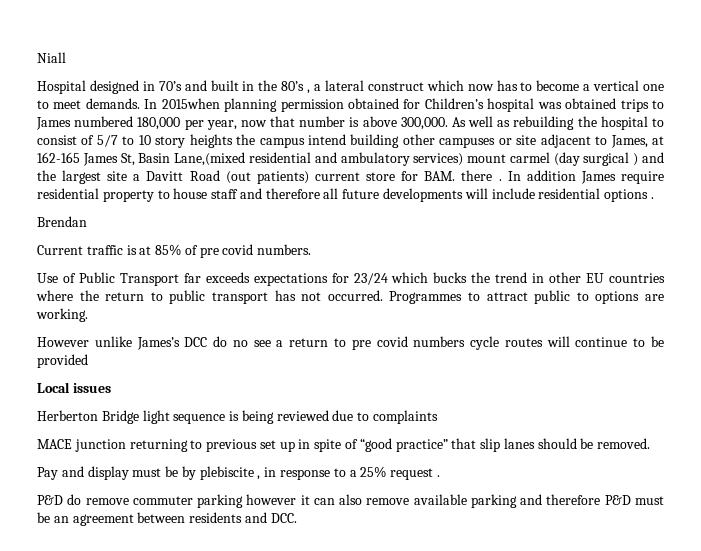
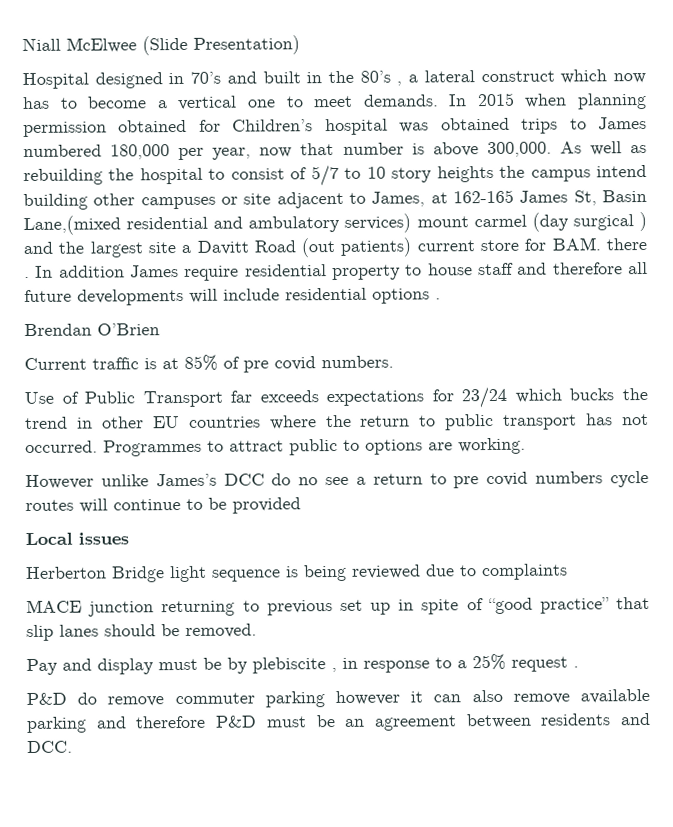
- Niall
+ Niall McElwee (Slide Presentation)
- In 2015when planning permission obtained for Children’s hospital was obtained trips to James numbered 180,000 per year, now that number is above 300,000.
+ In 2015 when planning permission obtained for Children’s hospital was obtained trips to James numbered 180,000 per year, now that number is above 300,000.
- Brendan
+ Brendan O’Brien

